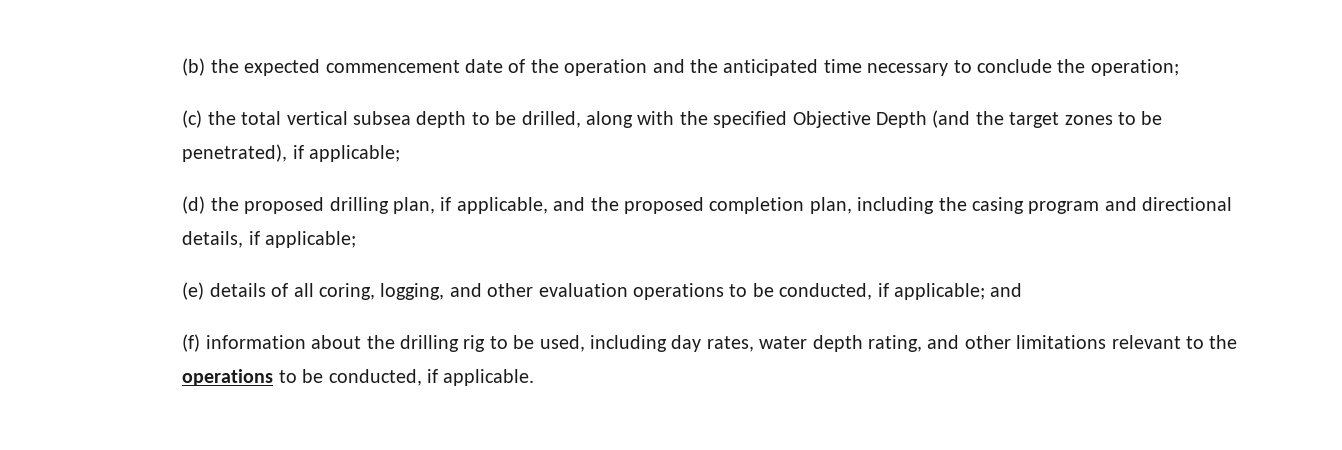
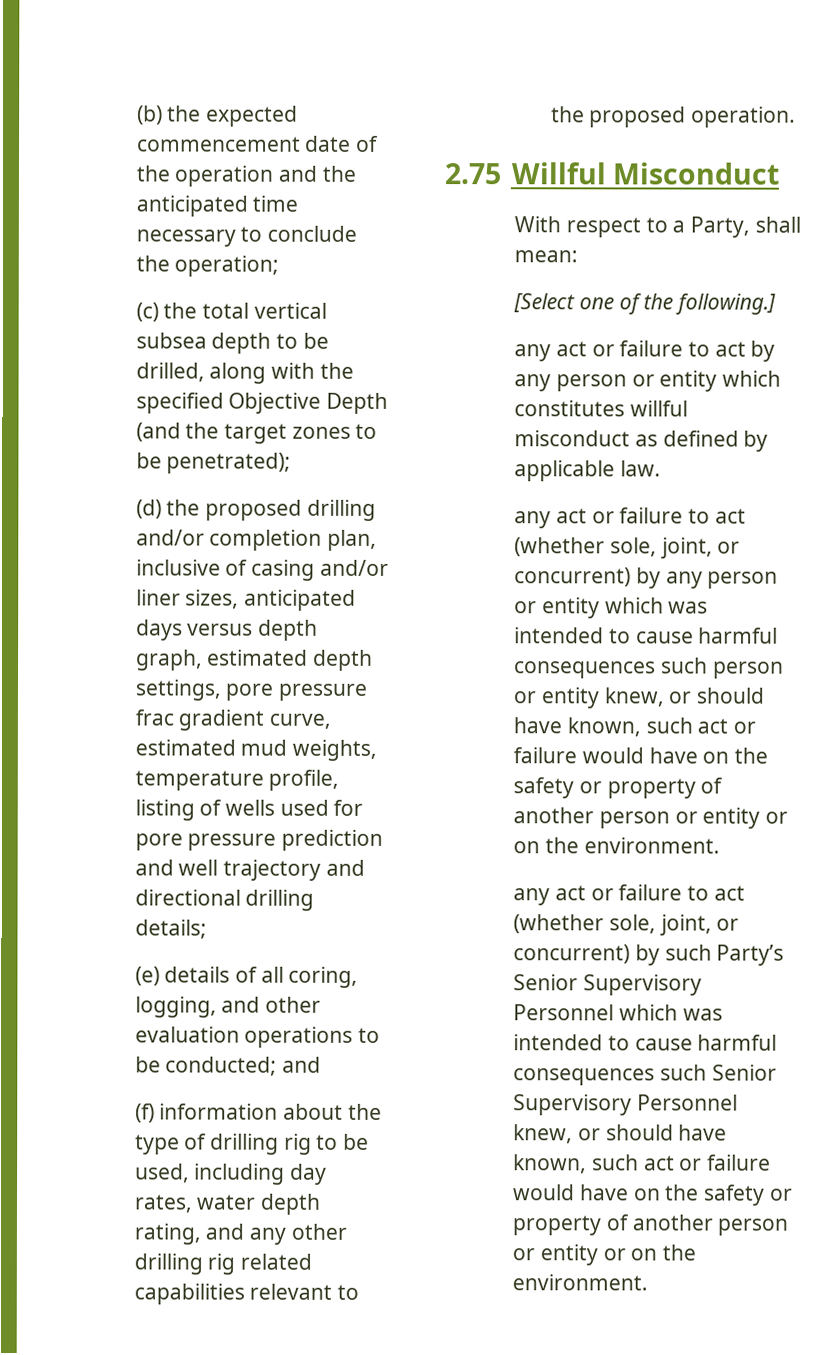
- (c) the total vertical subsea depth to be drilled, along with the specified Objective Depth (and the target zones to be penetrated), if applicable;
+ (c) the total vertical subsea depth to be drilled, along with the specified Objective Depth (and the target zones to be penetrated);
- (d) the proposed drilling plan, if applicable, and the proposed completion plan, including the casing program and directional details, if applicable;
+ (d) the proposed drilling and/or completion plan, inclusive of casing and/or liner sizes, anticipated days versus depth graph, estimated depth settings, pore pressure frac gradient curve, estimated mud weights, temperature profile, listing of wells used for pore pressure prediction and well trajectory and directional drilling details;
- (e) details of all coring, logging, and other evaluation operations to be conducted, if applicable; and
+ (e) details of all coring, logging, and other evaluation operations to be conducted; and
- (f) information about the drilling rig to be used, including day rates, water depth rating, and other limitations relevant to the operations to be conducted, if applicable.
+ (f) information about the type of drilling rig to be used, including day rates, water depth rating, and any other drilling rig related capabilities relevant to the proposed operation.
+ 2.75 Willful Misconduct
+ With respect to a Party, shall mean:
+ [Select one of the following.]
+ any act or failure to act by any person or entity which constitutes willful misconduct as defined by applicable law.
+ any act or failure to act (whether sole, joint, or concurrent) by any person or entity which was intended to cause harmful consequences such person or entity knew, or should have known, such act or failure would have on the safety or property of another person or entity or on the environment.
+ any act or failure to act (whether sole, joint, or concurrent) by such Party’s Senior Supervisory Personnel which was intended to cause harmful consequences such Senior Supervisory Personnel knew, or should have known, such act or failure would have on the safety or property of another person or entity or on the environment.

